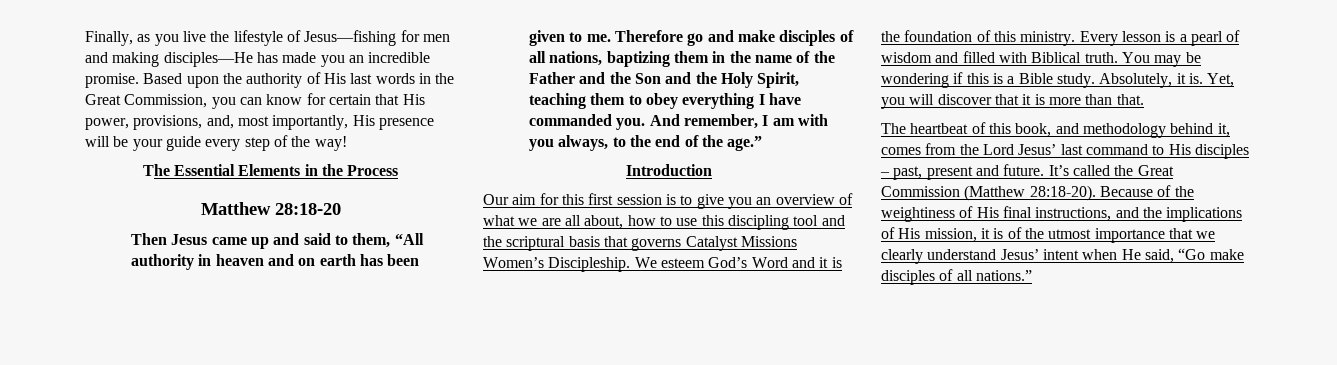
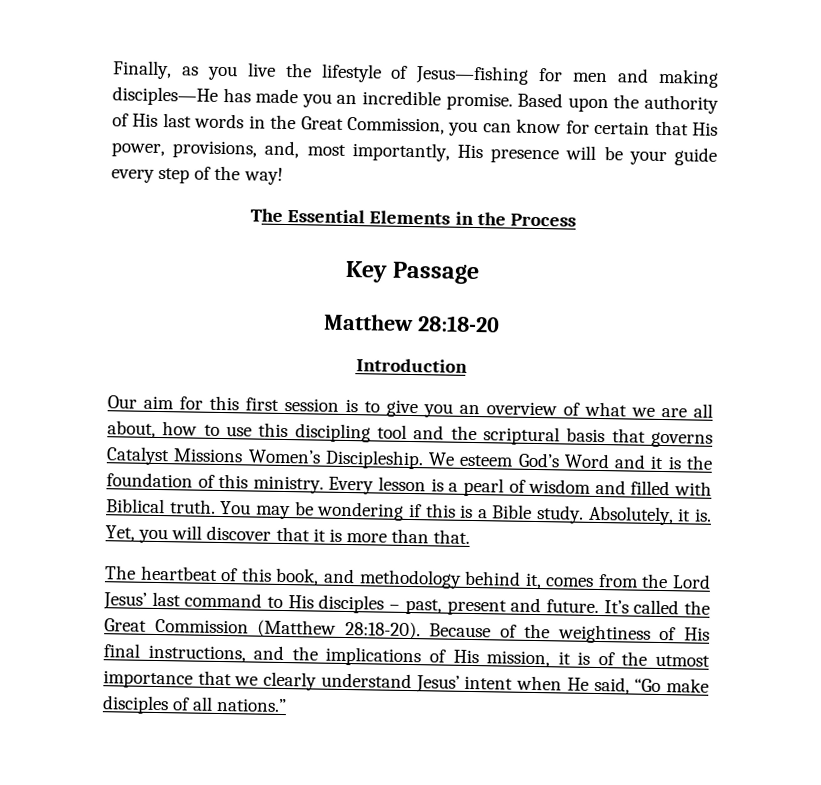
+ Key Passage
- Then Jesus came up and said to them, “All authority in heaven and on earth has been given to me. Therefore go and make disciples of all nations, baptizing them in the name of the Father and the Son and the Holy Spirit, teaching them to obey everything I have commanded you. And remember, I am with you always, to the end of the age.”

